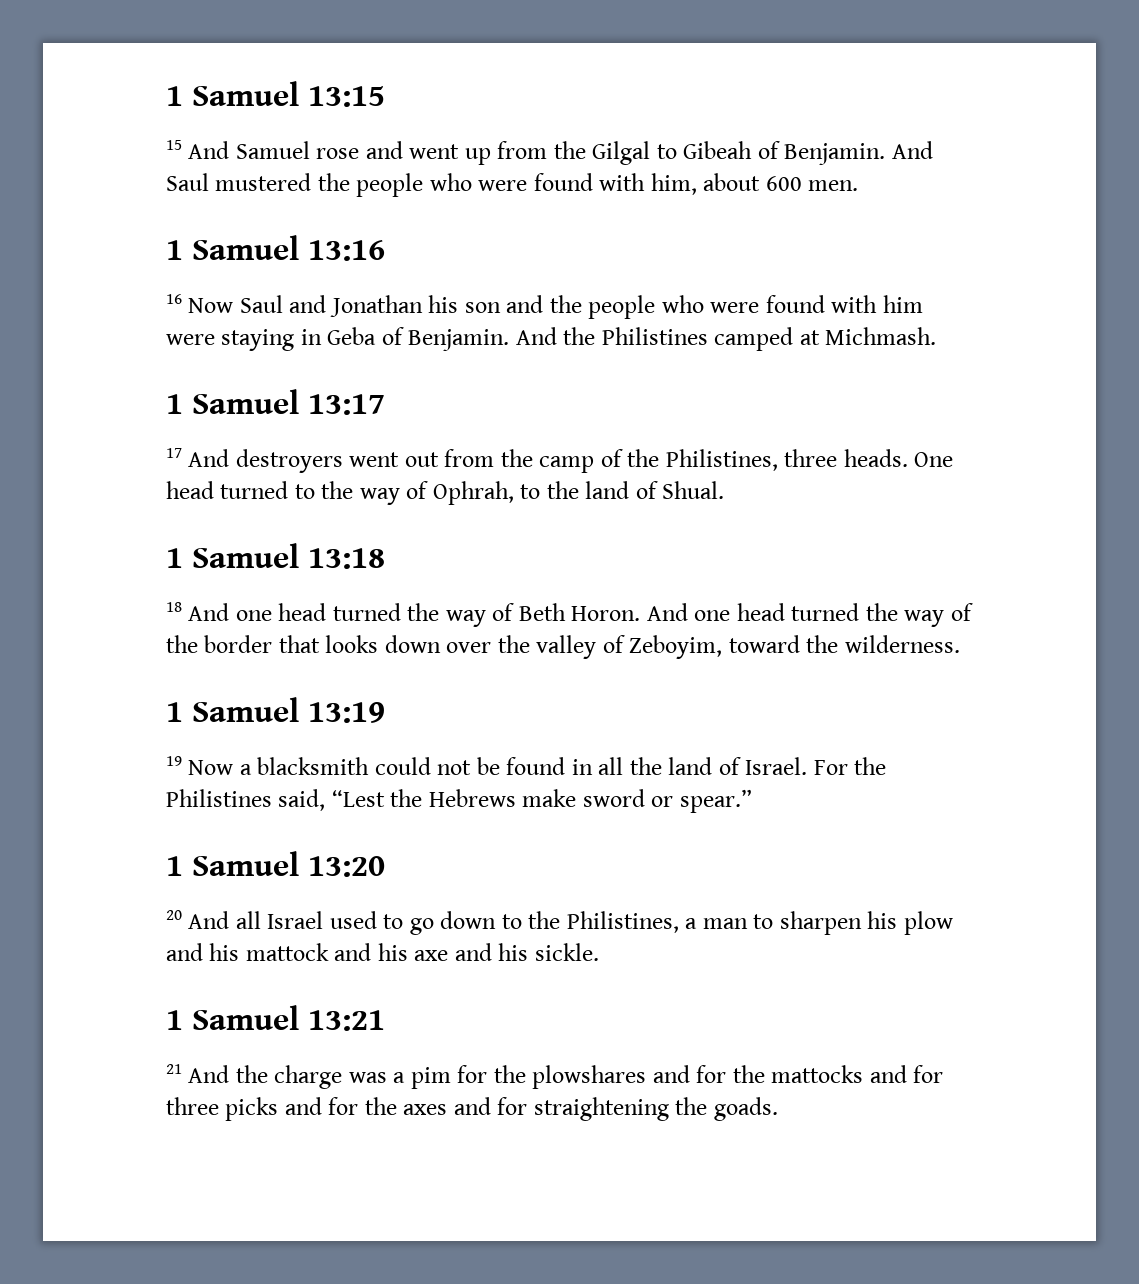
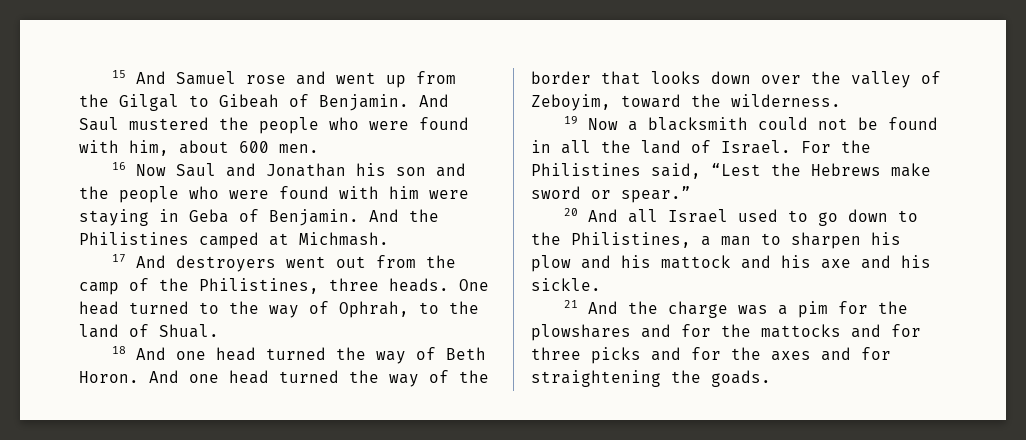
- 1 Samuel 13:15
- 1 Samuel 13:16
- 1 Samuel 13:17
- 1 Samuel 13:18
- 1 Samuel 13:19
- 1 Samuel 13:20
- 1 Samuel 13:21

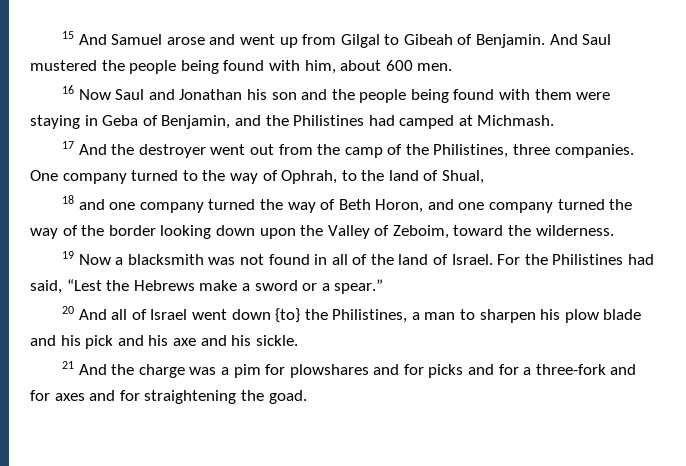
- 15 And Samuel rose and went up from the Gilgal to Gibeah of Benjamin.
+ 15 And Samuel arose and went up from Gilgal to Gibeah of Benjamin.
- And Saul mustered the people who were found with him, about 600 men.
+ And Saul mustered the people being found with him, about 600 men.
- 16 Now Saul and Jonathan his son and the people who were found with him were staying in Geba of Benjamin. And the Philistines camped at Michmash.
+ 16 Now Saul and Jonathan his son and the people being found with them were staying in Geba of Benjamin, and the Philistines had camped at Michmash.
- 17 And destroyers went out from the camp of the Philistines, three heads. One head turned to the way of Ophrah, to the land of Shual.
+ 17 And the destroyer went out from the camp of the Philistines, three companies. One company turned to the way of Ophrah, to the land of Shual,
- 18 And one head turned the way of Beth Horon. And one head turned the way of the border that looks down over the valley of Zeboyim, toward the wilderness.
+ 18 and one company turned the way of Beth Horon, and one company turned the way of the border looking down upon the Valley of Zeboim, toward the wilderness.
- 19 Now a blacksmith could not be found in all the land of Israel.
+ 19 Now a blacksmith was not found in all of the land of Israel.
- For the Philistines said, “Lest the Hebrews make sword or spear.”
+ For the Philistines had said, “Lest the Hebrews make a sword or a spear.”
- 20 And all Israel used to go down to the Philistines, a man to sharpen his plow and his mattock and his axe and his sickle.
+ 20 And all of Israel went down {to} the Philistines, a man to sharpen his plow blade and his pick and his axe and his sickle.
- 21 And the charge was a pim for the plowshares and for the mattocks and for three picks and for the axes and for straightening the goads.
+ 21 And the charge was a pim for plowshares and for picks and for a three-fork and for axes and for straightening the goad.

